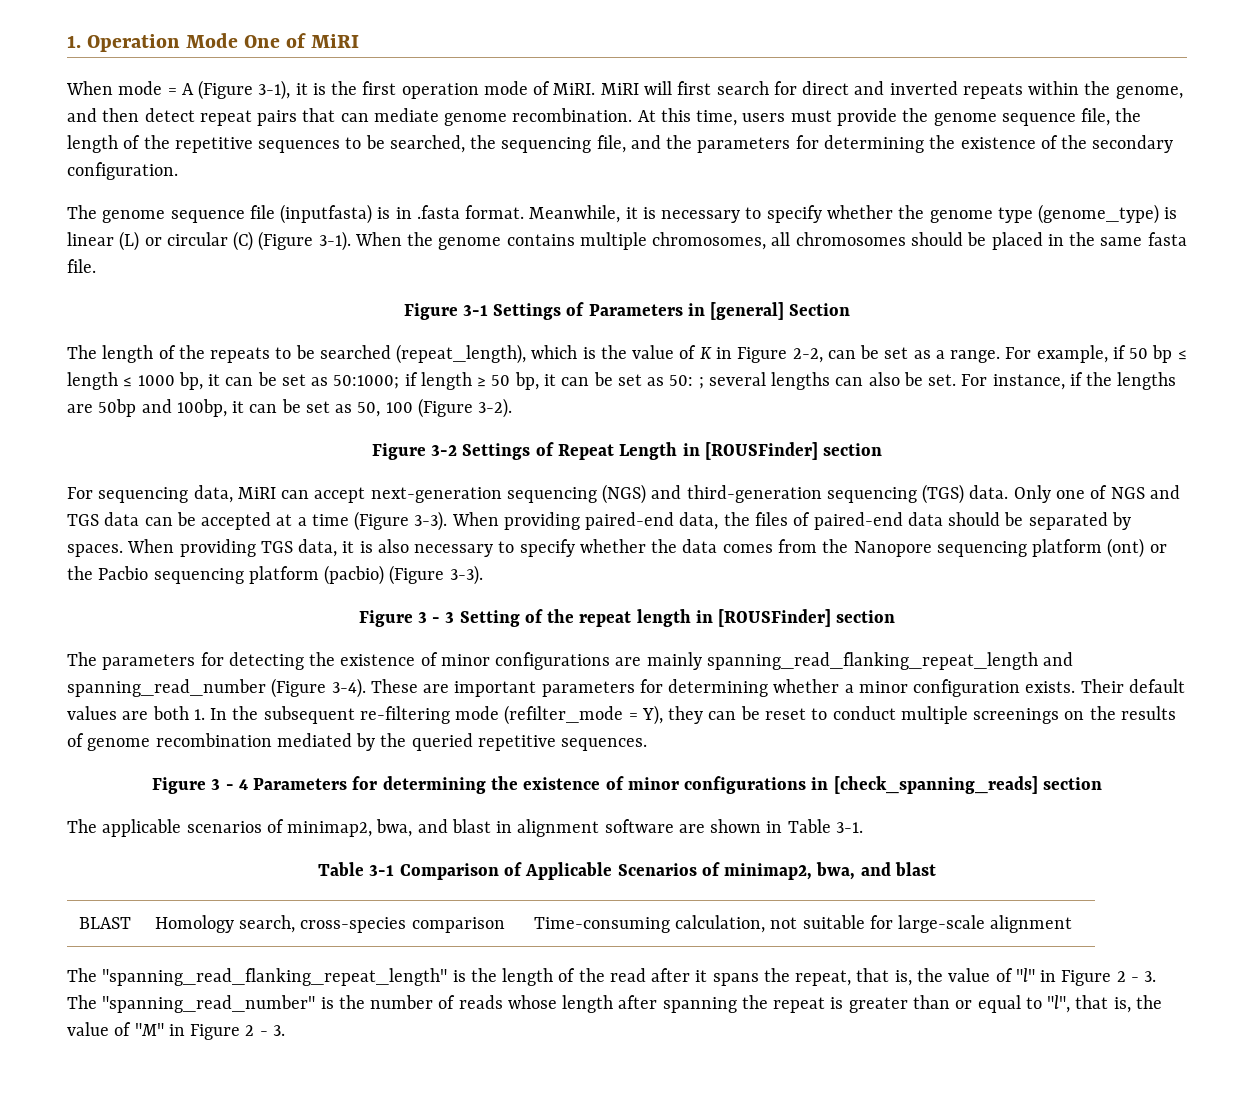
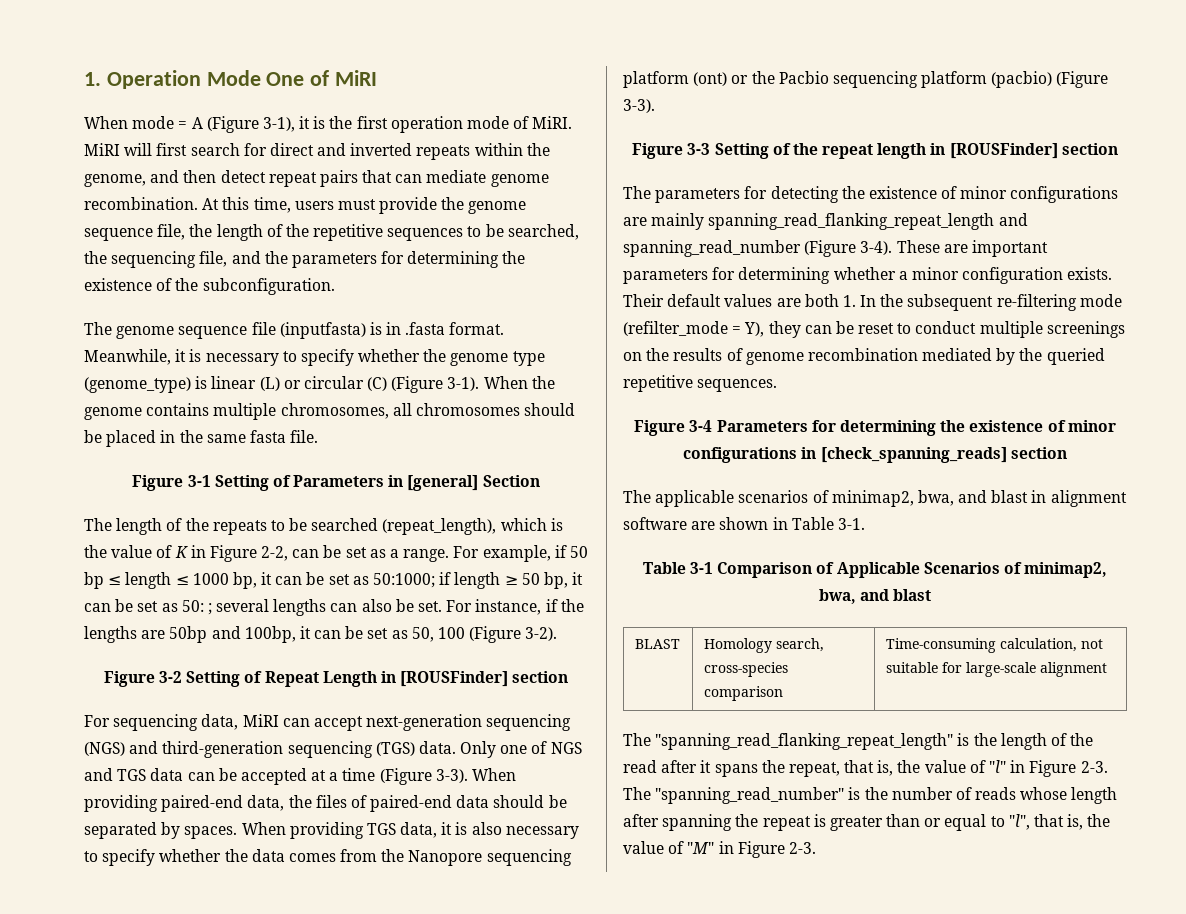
- At this time, users must provide the genome sequence file, the length of the repetitive sequences to be searched, the sequencing file, and the parameters for determining the existence of the secondary configuration.
+ At this time, users must provide the genome sequence file, the length of the repetitive sequences to be searched, the sequencing file, and the parameters for determining the existence of the subconfiguration.
- Figure 3-1 Settings of Parameters in [general] Section
+ Figure 3-1 Setting of Parameters in [general] Section
- Figure 3-2 Settings of Repeat Length in [ROUSFinder] section
+ Figure 3-2 Setting of Repeat Length in [ROUSFinder] section
- Figure 3 - 3 Setting of the repeat length in [ROUSFinder] section
+ Figure 3-3 Setting of the repeat length in [ROUSFinder] section
- Figure 3 - 4 Parameters for determining the existence of minor configurations in [check_spanning_reads] section
+ Figure 3-4 Parameters for determining the existence of minor configurations in [check_spanning_reads] section
- The "spanning_read_flanking_repeat_length" is the length of the read after it spans the repeat, that is, the value of "l" in Figure 2 - 3. The "spanning_read_number" is the number of reads whose length after spanning the repeat is greater than or equal to "l", that is, the value of "M" in Figure 2 - 3.
+ The "spanning_read_flanking_repeat_length" is the length of the read after it spans the repeat, that is, the value of "l" in Figure 2-3. The "spanning_read_number" is the number of reads whose length after spanning the repeat is greater than or equal to "l", that is, the value of "M" in Figure 2-3.

